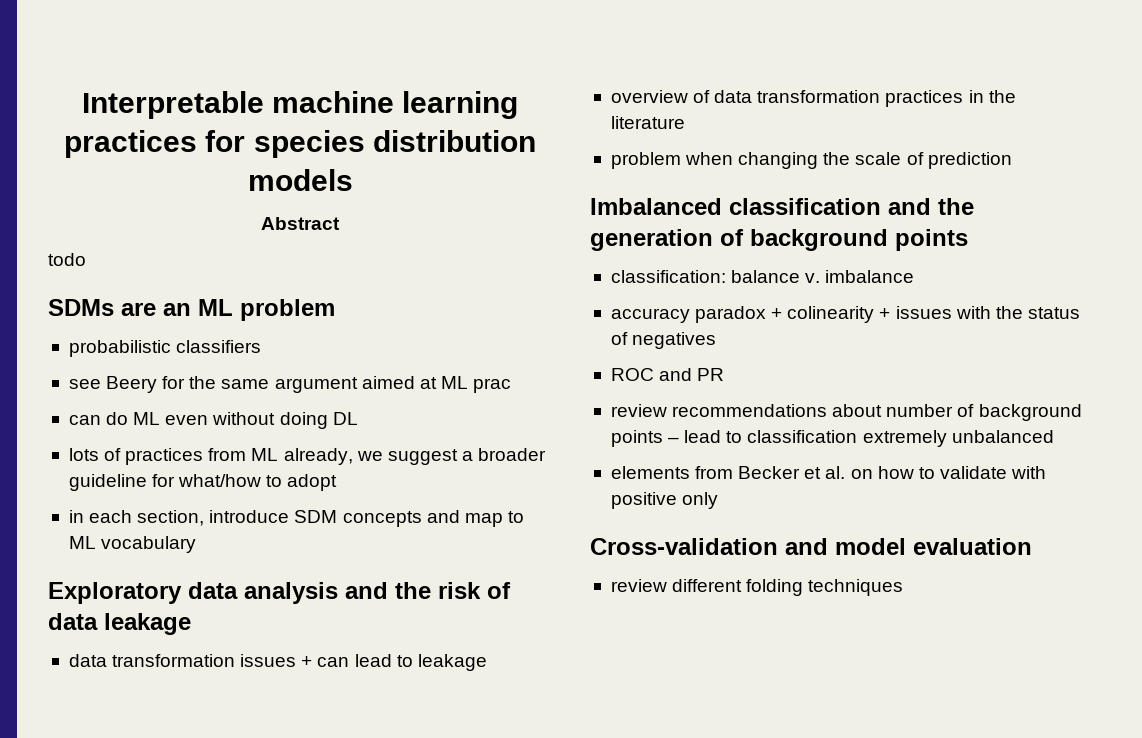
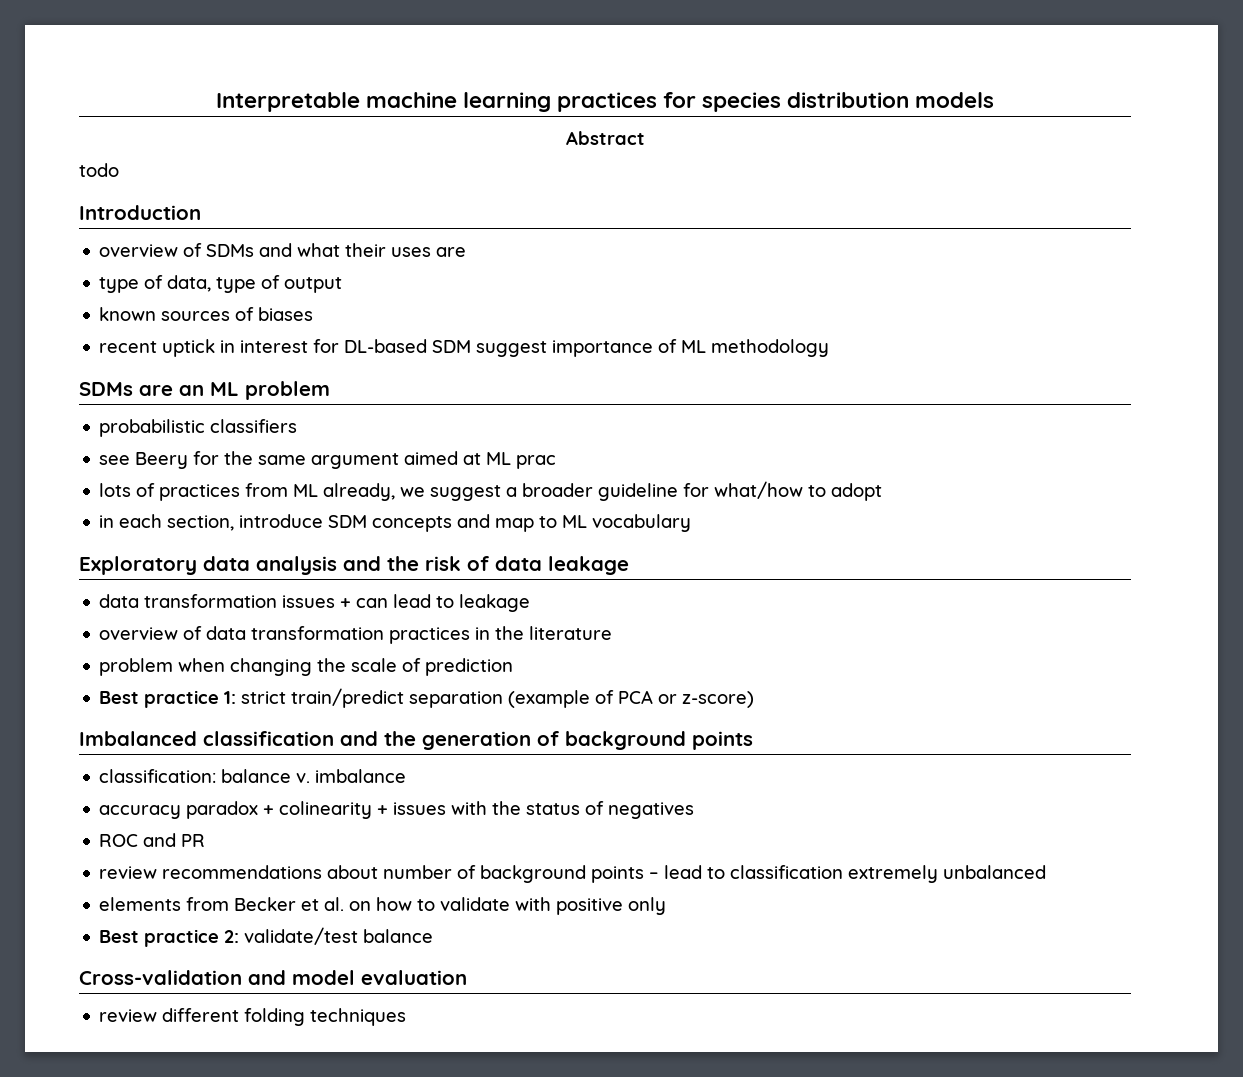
+ Introduction
+ overview of SDMs and what their uses are
+ type of data, type of output
+ known sources of biases
+ recent uptick in interest for DL-based SDM suggest importance of ML methodology
- can do ML even without doing DL
+ Best practice 1: strict train/predict separation (example of PCA or z-score)
+ Best practice 2: validate/test balance

